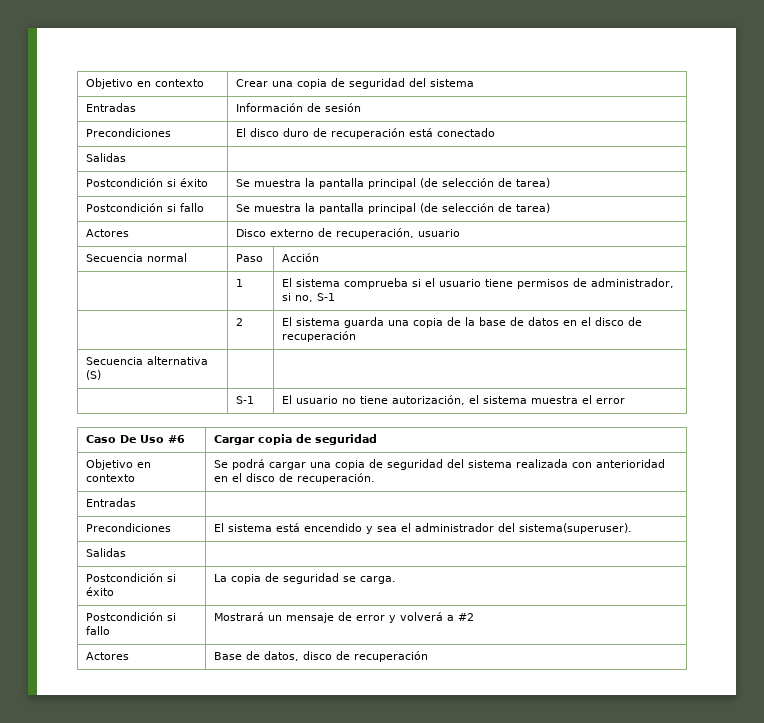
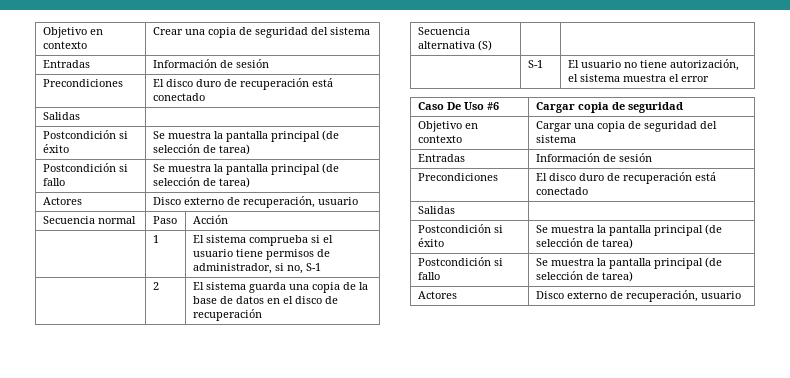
- Objetivo en contexto | Se podrá cargar una copia de seguridad del sistema realizada con anterioridad en el disco de recuperación.
- Entradas |
- Precondiciones | El sistema está encendido y sea el administrador del sistema(superuser).
+ Objetivo en contexto | Cargar una copia de seguridad del sistema
+ Entradas | Información de sesión
+ Precondiciones | El disco duro de recuperación está conectado
  Salidas |
- Postcondición si éxito | La copia de seguridad se carga.
- Postcondición si fallo | Mostrará un mensaje de error y volverá a #2
- Actores | Base de datos, disco de recuperación
+ Postcondición si éxito | Se muestra la pantalla principal (de selección de tarea)
+ Postcondición si fallo | Se muestra la pantalla principal (de selección de tarea)
+ Actores | Disco externo de recuperación, usuario

